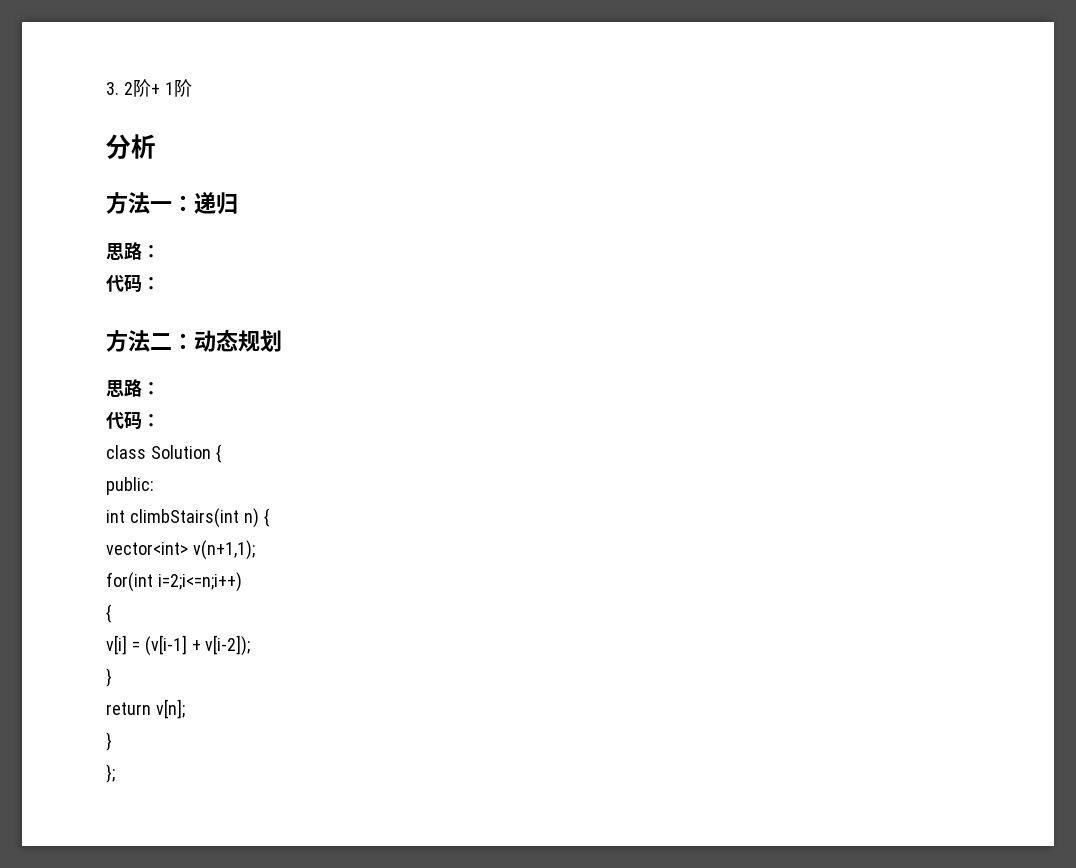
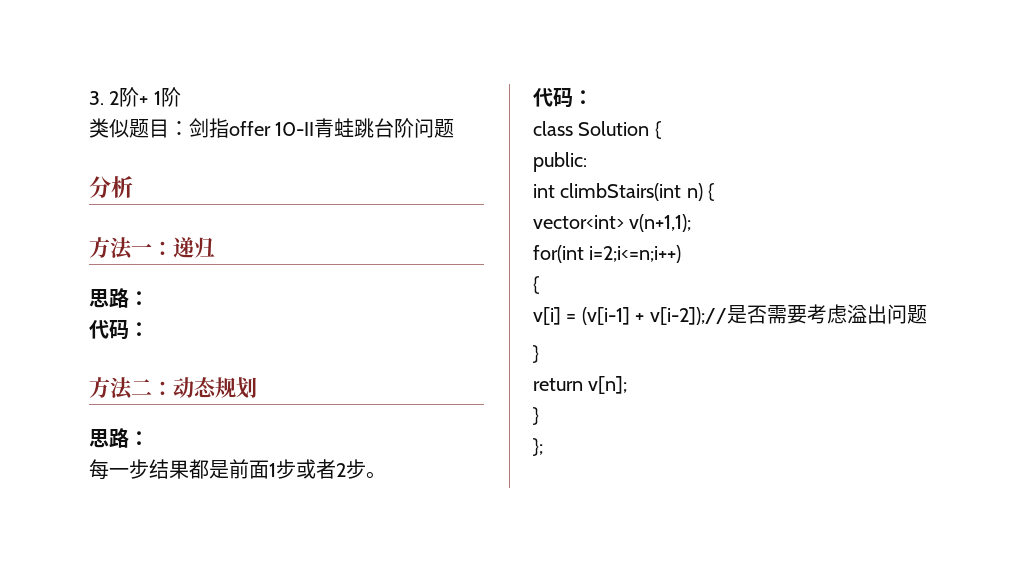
+ 类似题目：剑指offer 10-II青蛙跳台阶问题
+ 每一步结果都是前面1步或者2步。
- v[i] = (v[i-1] + v[i-2]);
+ v[i] = (v[i-1] + v[i-2]);//是否需要考虑溢出问题

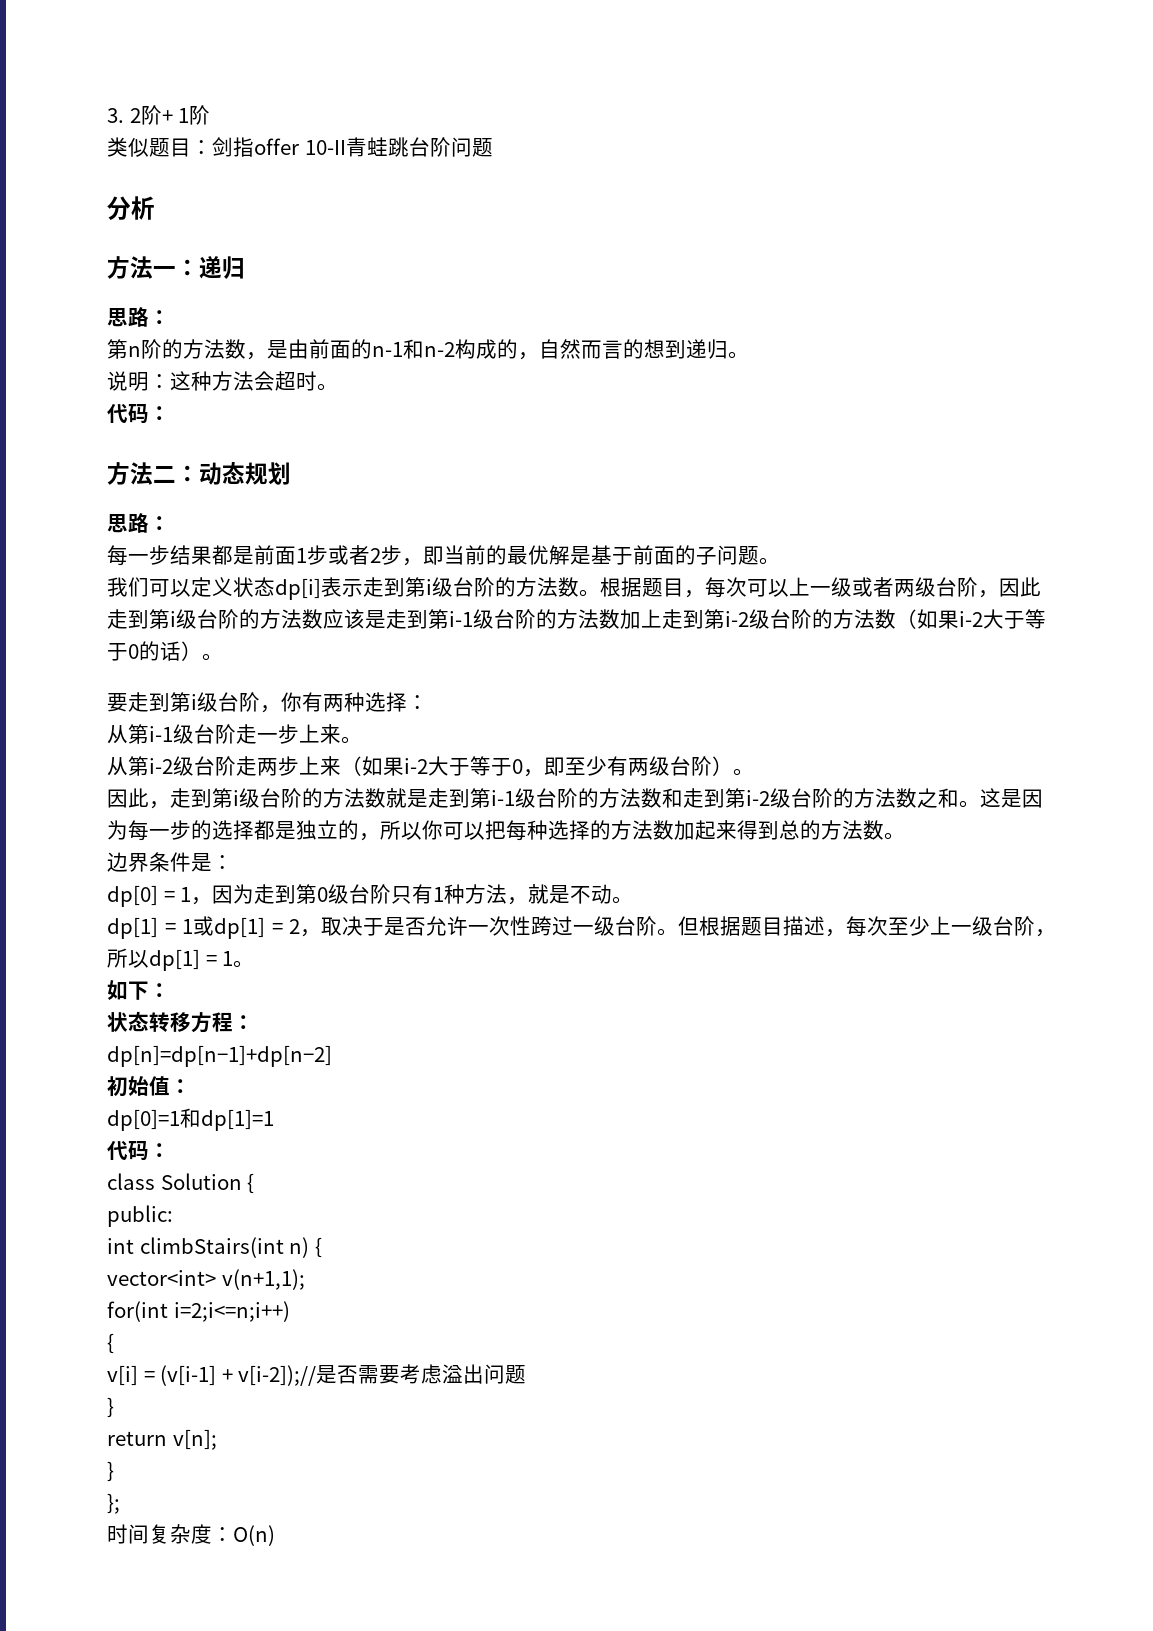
+ 第n阶的方法数，是由前面的n-1和n-2构成的，自然而言的想到递归。
+ 说明：这种方法会超时。
- 每一步结果都是前面1步或者2步。
+ 每一步结果都是前面1步或者2步，即当前的最优解是基于前面的子问题。
+ 我们可以定义状态dp[i]表示走到第i级台阶的方法数。根据题目，每次可以上一级或者两级台阶，因此走到第i级台阶的方法数应该是走到第i-1级台阶的方法数加上走到第i-2级台阶的方法数（如果i-2大于等于0的话）。
+ 要走到第i级台阶，你有两种选择：
+ 从第i-1级台阶走一步上来。
+ 从第i-2级台阶走两步上来（如果i-2大于等于0，即至少有两级台阶）。
+ 因此，走到第i级台阶的方法数就是走到第i-1级台阶的方法数和走到第i-2级台阶的方法数之和。这是因为每一步的选择都是独立的，所以你可以把每种选择的方法数加起来得到总的方法数。
+ 边界条件是：
+ dp[0] = 1，因为走到第0级台阶只有1种方法，就是不动。
+ dp[1] = 1或dp[1] = 2，取决于是否允许一次性跨过一级台阶。但根据题目描述，每次至少上一级台阶，所以dp[1] = 1。
+ 如下：
+ 状态转移方程：
+ dp[n]=dp[n−1]+dp[n−2]
+ 初始值：
+ dp[0]=1和dp[1]=1
+ 时间复杂度：O(n)

